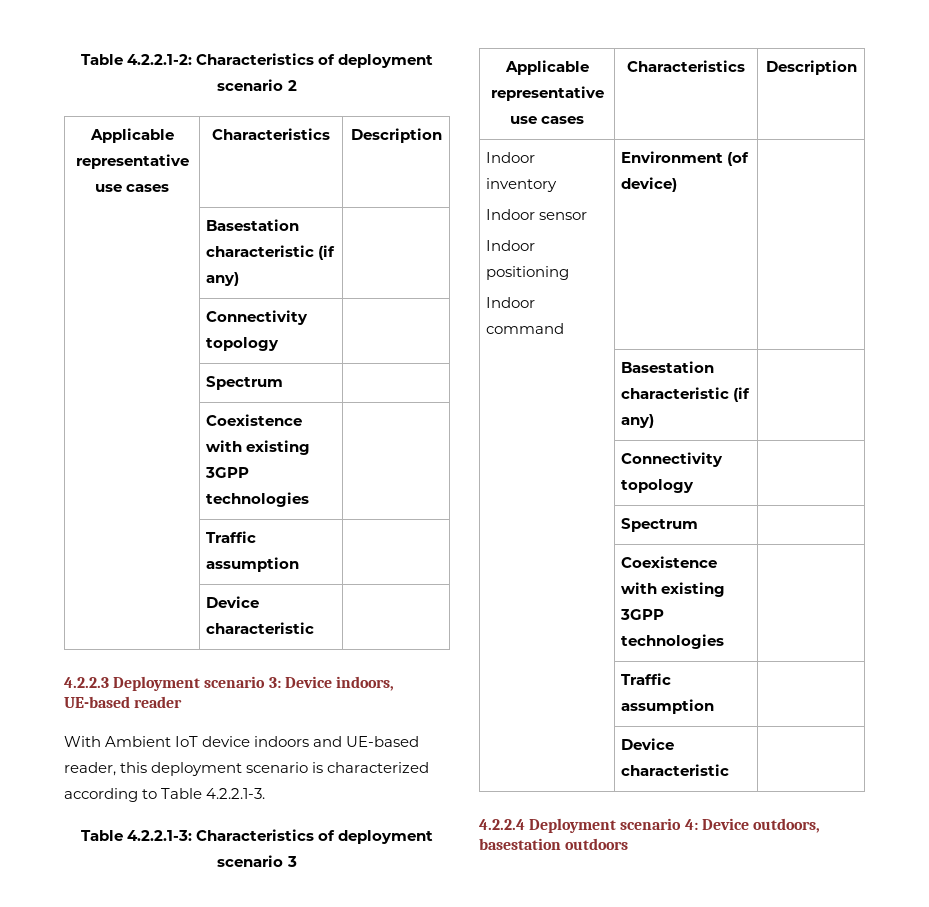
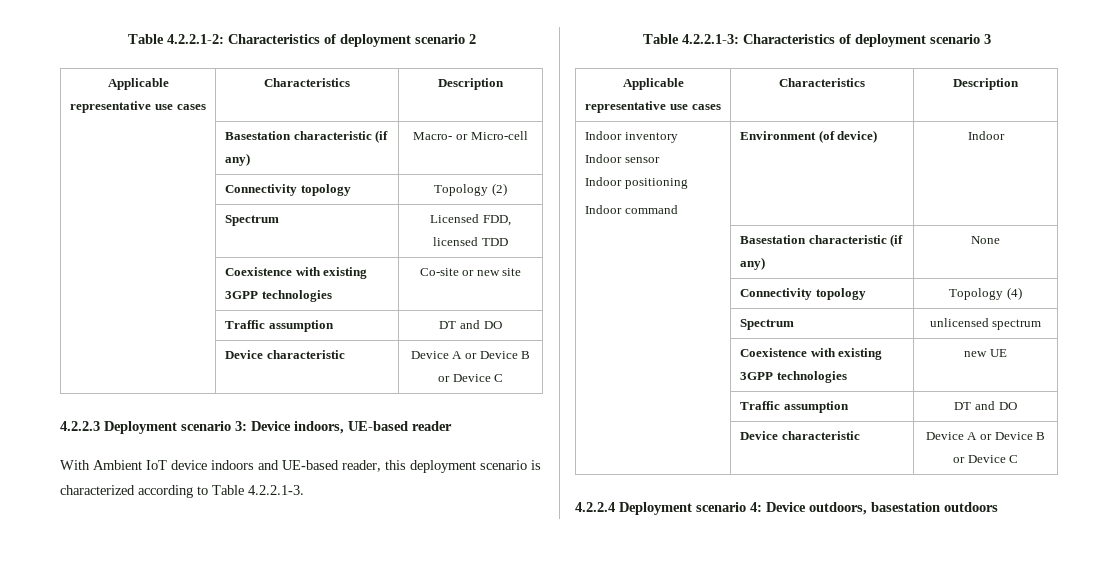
  Table 4.2.2.1-2: Characteristics of deployment scenario 2
  Applicable representative use cases | Characteristics | Description
- | Basestation characteristic (if any) |
- | Connectivity topology |
- | Spectrum |
- | Coexistence with existing 3GPP technologies |
- | Traffic assumption |
- | Device characteristic |
+ | Basestation characteristic (if any) | Macro- or Micro-cell
+ | Connectivity topology | Topology (2)
+ | Spectrum | Licensed FDD, licensed TDD
+ | Coexistence with existing 3GPP technologies | Co-site or new site
+ | Traffic assumption | DT and DO
+ | Device characteristic | Device A or Device B or Device C
  Indoor inventory
  Indoor sensor
  Indoor positioning
- Indoor command | Environment (of device) |
- | Basestation characteristic (if any) |
- | Connectivity topology |
- | Spectrum |
- | Coexistence with existing 3GPP technologies |
- | Traffic assumption |
- | Device characteristic |
+ Indoor command | Environment (of device) | Indoor
+ | Basestation characteristic (if any) | None
+ | Connectivity topology | Topology (4)
+ | Spectrum | unlicensed spectrum
+ | Coexistence with existing 3GPP technologies | new UE
+ | Traffic assumption | DT and DO
+ | Device characteristic | Device A or Device B or Device C

